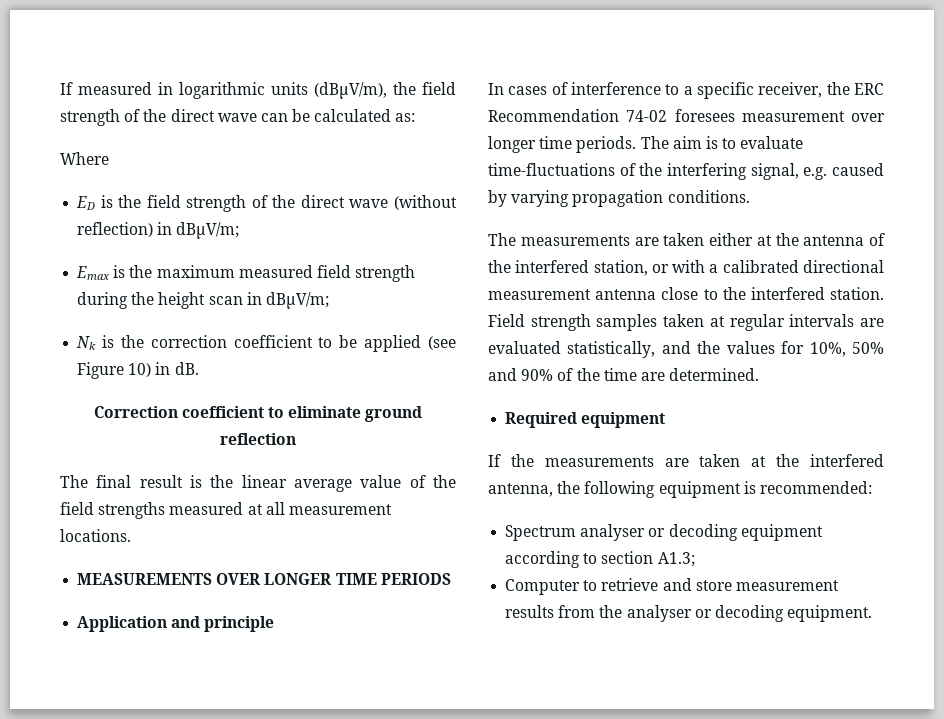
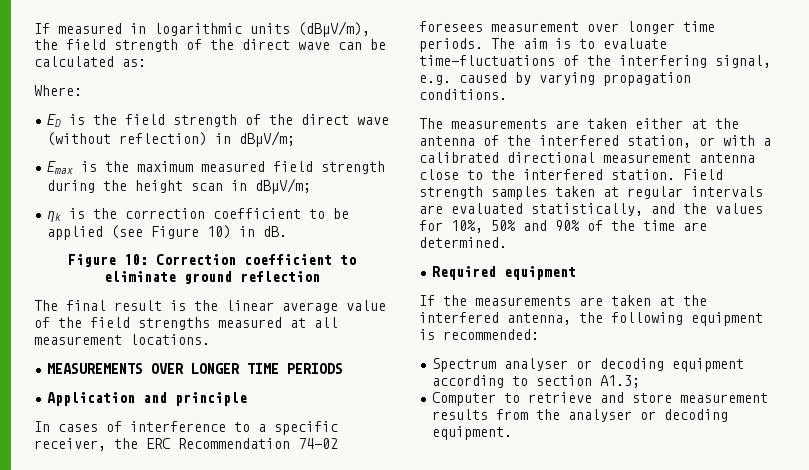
- Where
+ Where:
- Nk is the correction coefficient to be applied (see Figure 10) in dB.
+ ηk is the correction coefficient to be applied (see Figure 10) in dB.
- Correction coefficient to eliminate ground reflection
+ Figure 10: Correction coefficient to eliminate ground reflection

